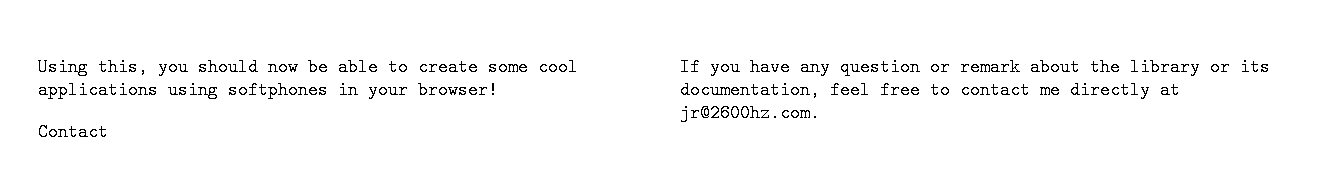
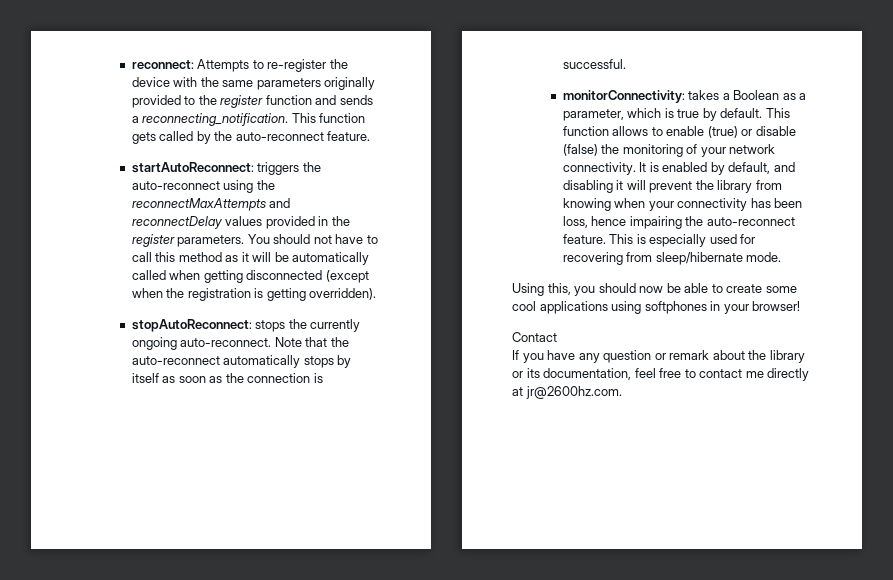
+ reconnect: Attempts to re-register the device with the same parameters originally provided to the register function and sends a reconnecting_notification. This function gets called by the auto-reconnect feature.
+ startAutoReconnect: triggers the auto-reconnect using the reconnectMaxAttempts and reconnectDelay values provided in the register parameters. You should not have to call this method as it will be automatically called when getting disconnected (except when the registration is getting overridden).
+ stopAutoReconnect: stops the currently ongoing auto-reconnect. Note that the auto-reconnect automatically stops by itself as soon as the connection is successful.
+ monitorConnectivity: takes a Boolean as a parameter, which is true by default. This function allows to enable (true) or disable (false) the monitoring of your network connectivity. It is enabled by default, and disabling it will prevent the library from knowing when your connectivity has been loss, hence impairing the auto-reconnect feature. This is especially used for recovering from sleep/hibernate mode.

